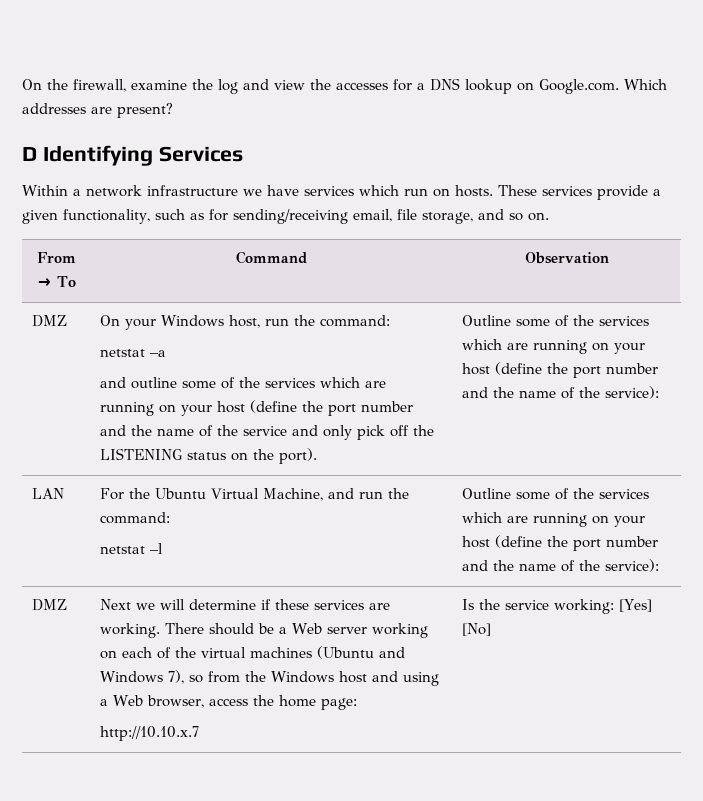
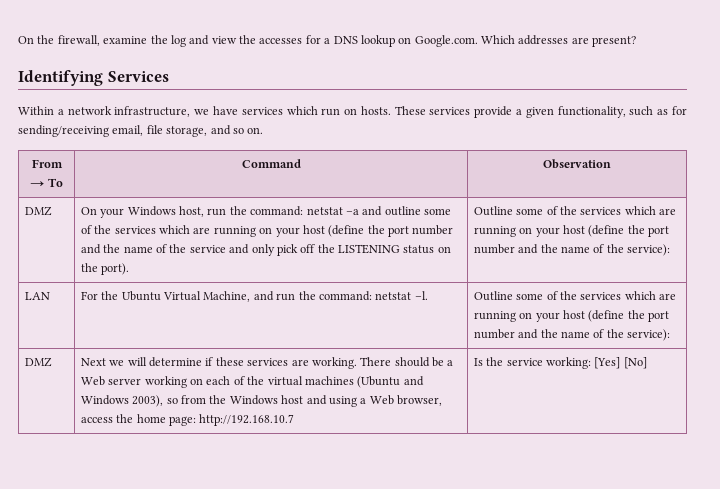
- D Identifying Services
+ Identifying Services
- Within a network infrastructure we have services which run on hosts.
+ Within a network infrastructure, we have services which run on hosts.
- On your Windows host, run the command:
- netstat –a
- and outline some of the services which are running on your host (define the port number and the name of the service and only pick off the LISTENING status on the port).
+ On your Windows host, run the command: netstat –a and outline some of the services which are running on your host (define the port number and the name of the service and only pick off the LISTENING status on the port).
- LAN | For the Ubuntu Virtual Machine, and run the command:
- netstat –l | Outline some of the services which are running on your host (define the port number and the name of the service):
+ LAN | For the Ubuntu Virtual Machine, and run the command: netstat –l. | Outline some of the services which are running on your host (define the port number and the name of the service):
- There should be a Web server working on each of the virtual machines (Ubuntu and Windows 7), so from the Windows host and using a Web browser, access the home page:
- http://10.10.x.7
+ There should be a Web server working on each of the virtual machines (Ubuntu and Windows 2003), so from the Windows host and using a Web browser, access the home page: http://192.168.10.7

